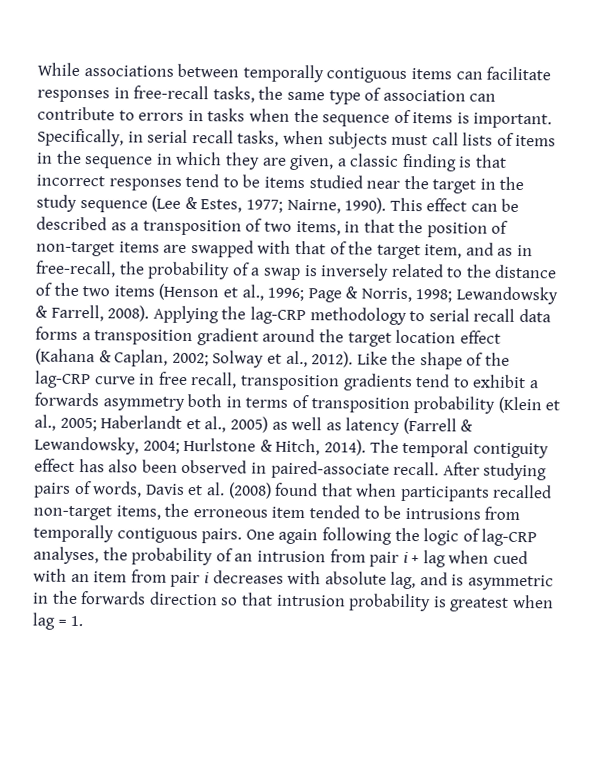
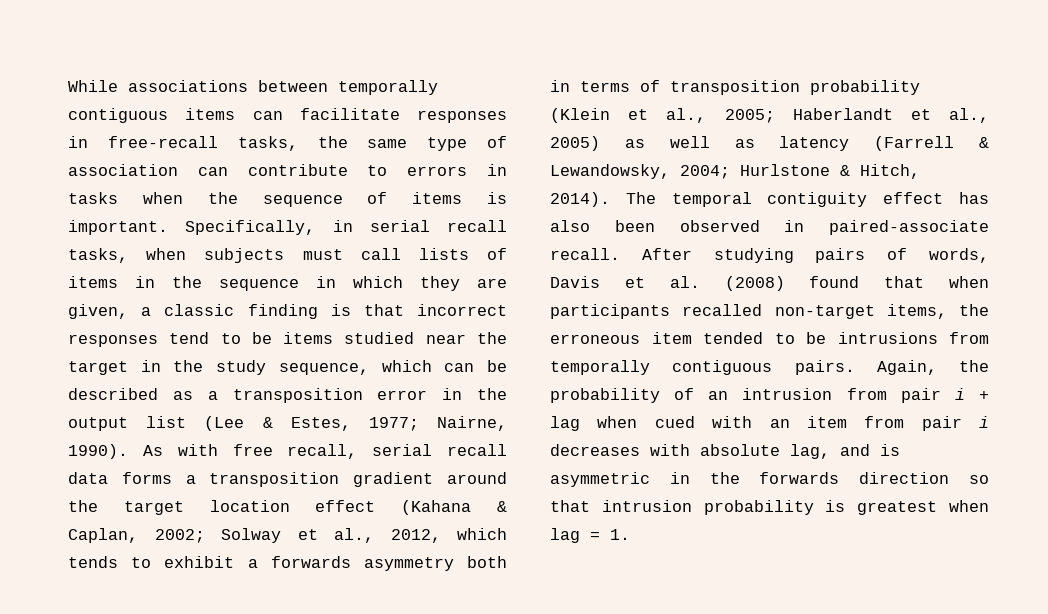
- Specifically, in serial recall tasks, when subjects must call lists of items in the sequence in which they are given, a classic finding is that incorrect responses tend to be items studied near the target in the study sequence (Lee & Estes, 1977; Nairne, 1990).
+ Specifically, in serial recall tasks, when subjects must call lists of items in the sequence in which they are given, a classic finding is that incorrect responses tend to be items studied near the target in the study sequence, which can be described as a transposition error in the output list (Lee & Estes, 1977; Nairne, 1990).
- This effect can be described as a transposition of two items, in that the position of non-target items are swapped with that of the target item, and as in free-recall, the probability of a swap is inversely related to the distance of the two items (Henson et al., 1996; Page & Norris, 1998; Lewandowsky & Farrell, 2008). Applying the lag-CRP methodology to serial recall data forms a transposition gradient around the target location effect (Kahana & Caplan, 2002; Solway et al., 2012). Like the shape of the lag-CRP curve in free recall, transposition gradients tend to exhibit a forwards asymmetry both in terms of transposition probability (Klein et al., 2005; Haberlandt et al., 2005) as well as latency (Farrell & Lewandowsky, 2004; Hurlstone & Hitch, 2014).
+ As with free recall, serial recall data forms a transposition gradient around the target location effect (Kahana & Caplan, 2002; Solway et al., 2012, which tends to exhibit a forwards asymmetry both in terms of transposition probability (Klein et al., 2005; Haberlandt et al., 2005) as well as latency (Farrell & Lewandowsky, 2004; Hurlstone & Hitch, 2014).
- One again following the logic of lag-CRP analyses, the probability of an intrusion from pair i + lag when cued with an item from pair i decreases with absolute lag, and is asymmetric in the forwards direction so that intrusion probability is greatest when lag = 1.
+ Again, the probability of an intrusion from pair i + lag when cued with an item from pair i decreases with absolute lag, and is asymmetric in the forwards direction so that intrusion probability is greatest when lag = 1.

